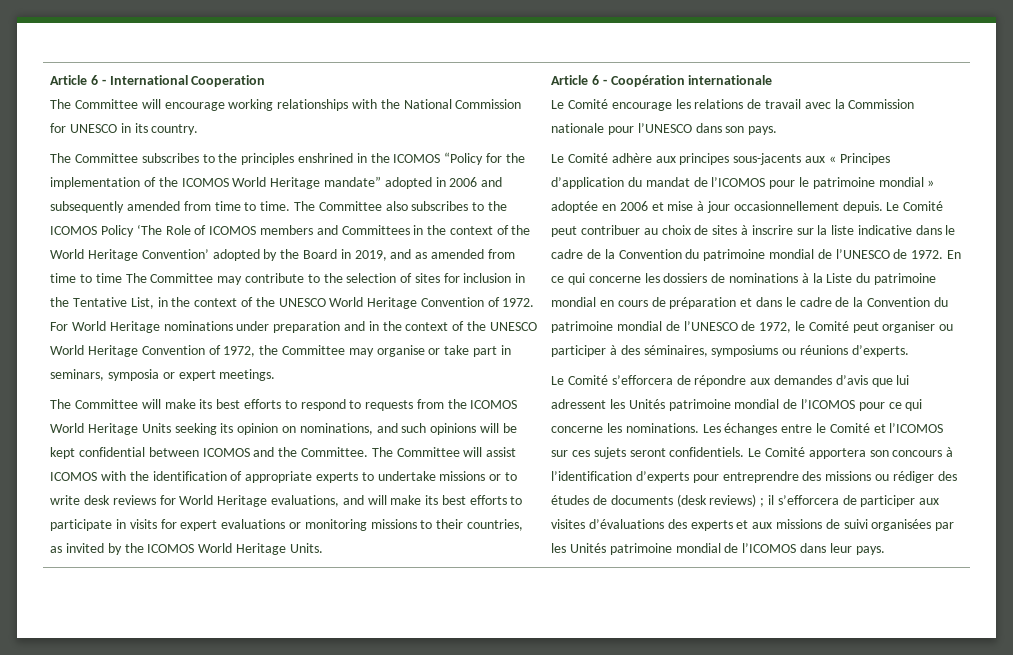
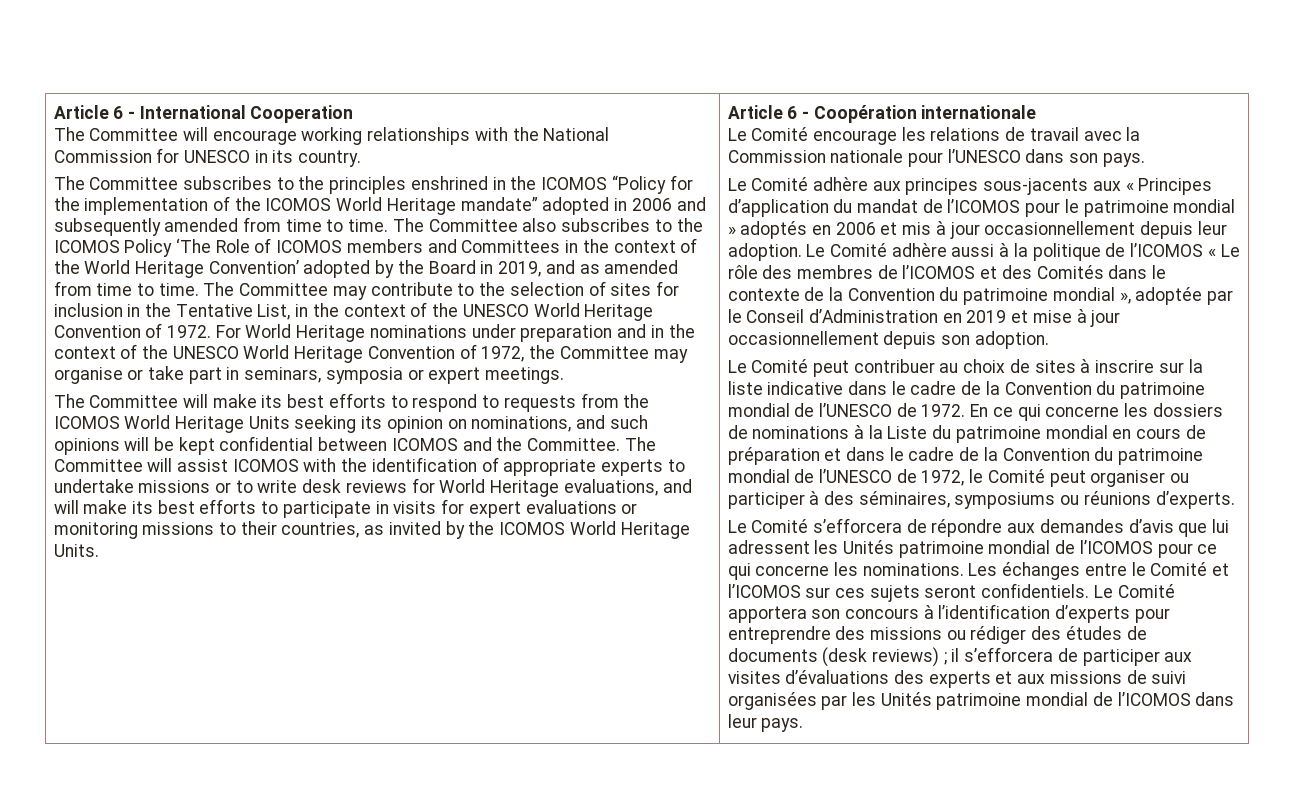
- The Committee also subscribes to the ICOMOS Policy ‘The Role of ICOMOS members and Committees in the context of the World Heritage Convention’ adopted by the Board in 2019, and as amended from time to time The Committee may contribute to the selection of sites for inclusion in the Tentative List, in the context of the UNESCO World Heritage Convention of 1972.
+ The Committee also subscribes to the ICOMOS Policy ‘The Role of ICOMOS members and Committees in the context of the World Heritage Convention’ adopted by the Board in 2019, and as amended from time to time. The Committee may contribute to the selection of sites for inclusion in the Tentative List, in the context of the UNESCO World Heritage Convention of 1972.
- Le Comité adhère aux principes sous-jacents aux « Principes d’application du mandat de l’ICOMOS pour le patrimoine mondial » adoptée en 2006 et mise à jour occasionnellement depuis. Le Comité peut contribuer au choix de sites à inscrire sur la liste indicative dans le cadre de la Convention du patrimoine mondial de l’UNESCO de 1972.
+ Le Comité adhère aux principes sous-jacents aux « Principes d’application du mandat de l’ICOMOS pour le patrimoine mondial » adoptés en 2006 et mis à jour occasionnellement depuis leur adoption. Le Comité adhère aussi à la politique de l’ICOMOS « Le rôle des membres de l’ICOMOS et des Comités dans le contexte de la Convention du patrimoine mondial », adoptée par le Conseil d’Administration en 2019 et mise à jour occasionnellement depuis son adoption.
+ Le Comité peut contribuer au choix de sites à inscrire sur la liste indicative dans le cadre de la Convention du patrimoine mondial de l’UNESCO de 1972.

